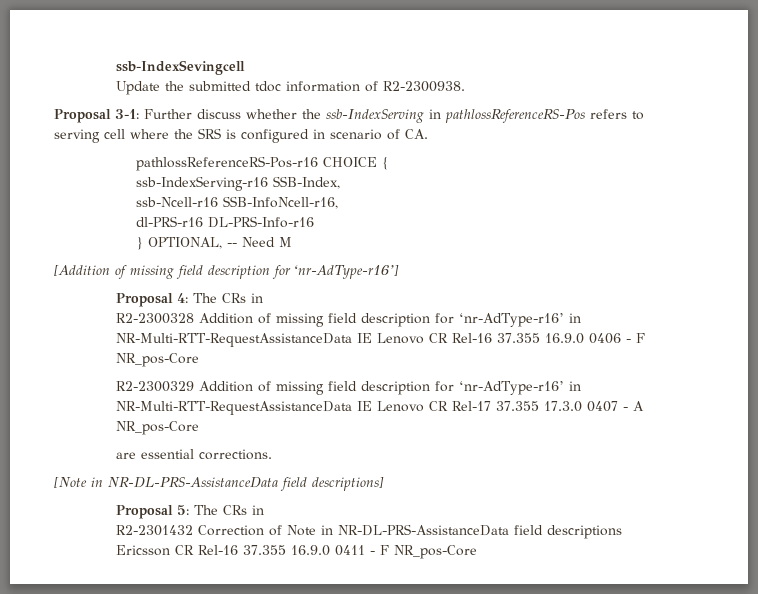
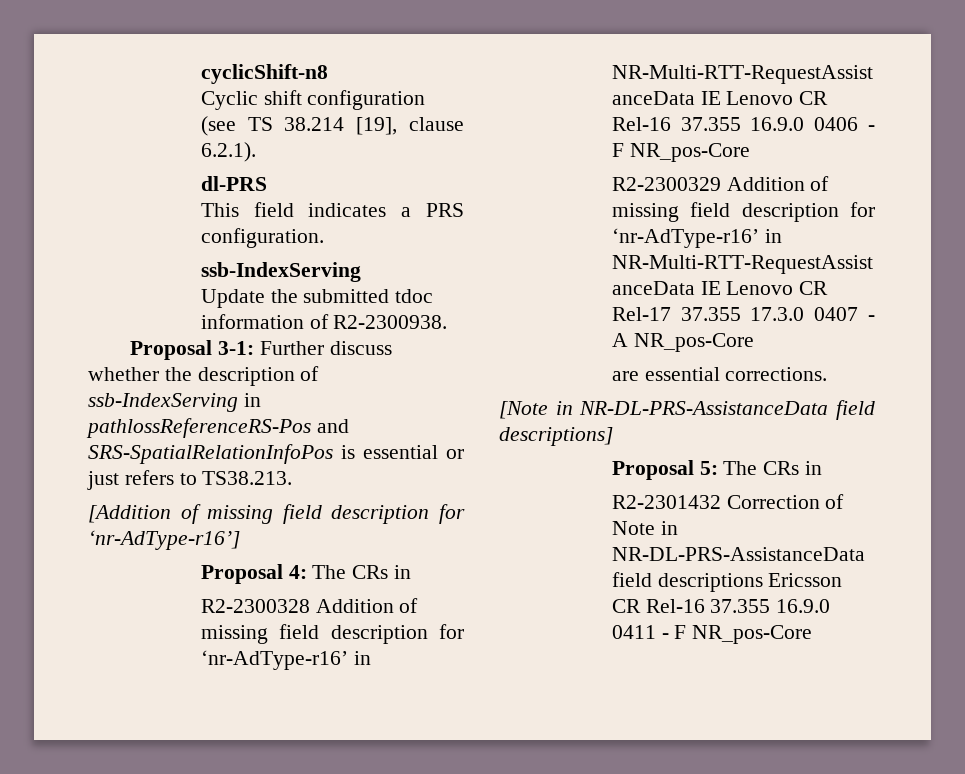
- ssb-IndexSevingcell
+ cyclicShift-n8
+ Cyclic shift configuration (see TS 38.214 [19], clause 6.2.1).
+ dl-PRS
+ This field indicates a PRS configuration.
+ ssb-IndexServing
- Proposal 3-1: Further discuss whether the ssb-IndexServing in pathlossReferenceRS-Pos refers to serving cell where the SRS is configured in scenario of CA.
- pathlossReferenceRS-Pos-r16 CHOICE {
- ssb-IndexServing-r16 SSB-Index,
- ssb-Ncell-r16 SSB-InfoNcell-r16,
- dl-PRS-r16 DL-PRS-Info-r16
- } OPTIONAL, -- Need M
+ Proposal 3-1: Further discuss whether the description of ssb-IndexServing in pathlossReferenceRS-Pos and SRS-SpatialRelationInfoPos is essential or just refers to TS38.213.

